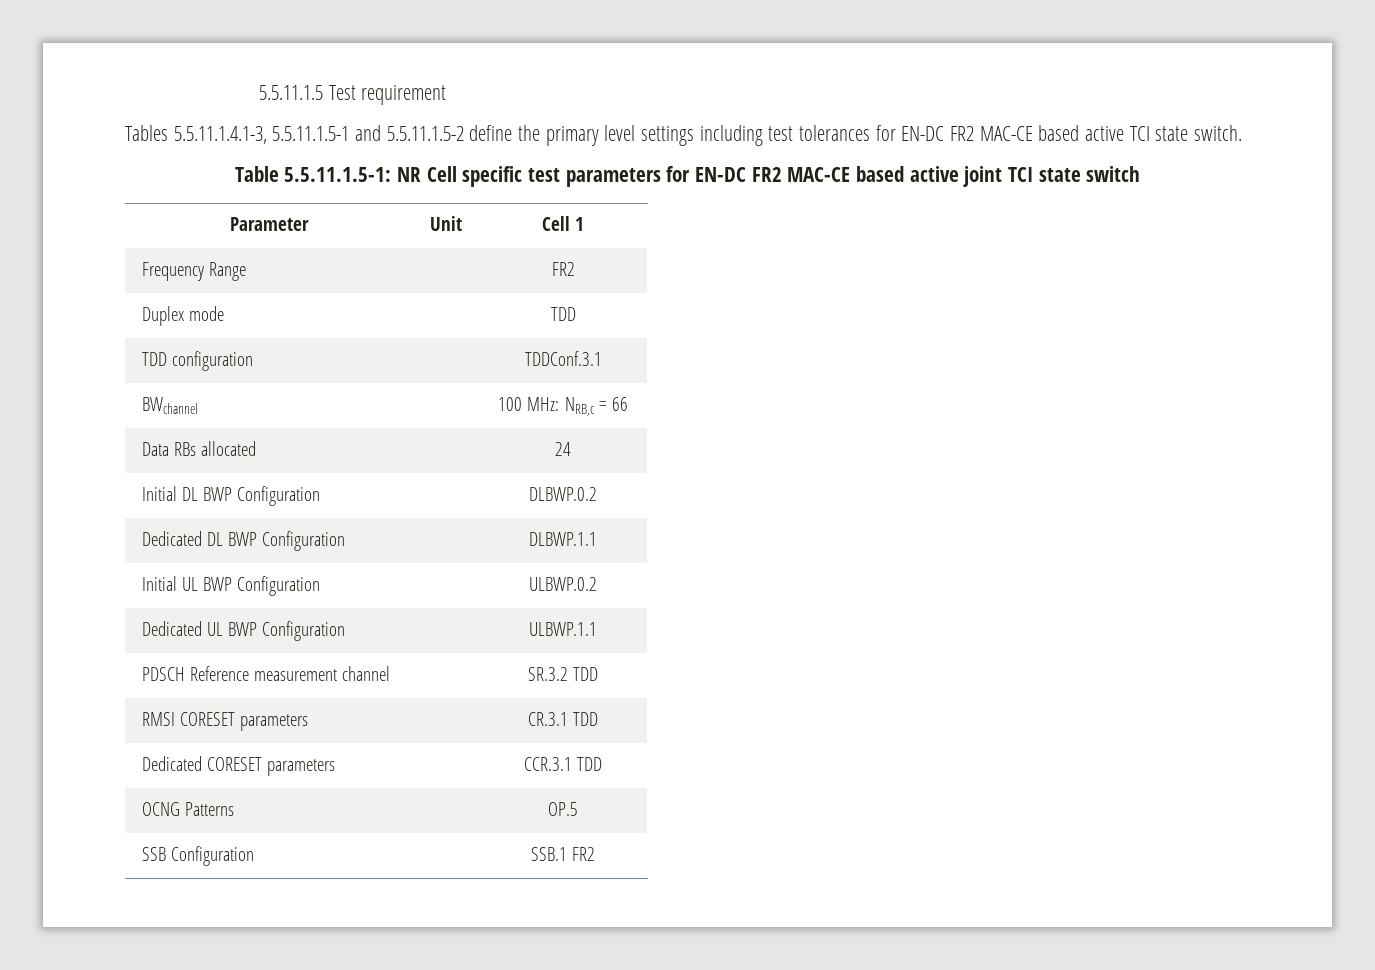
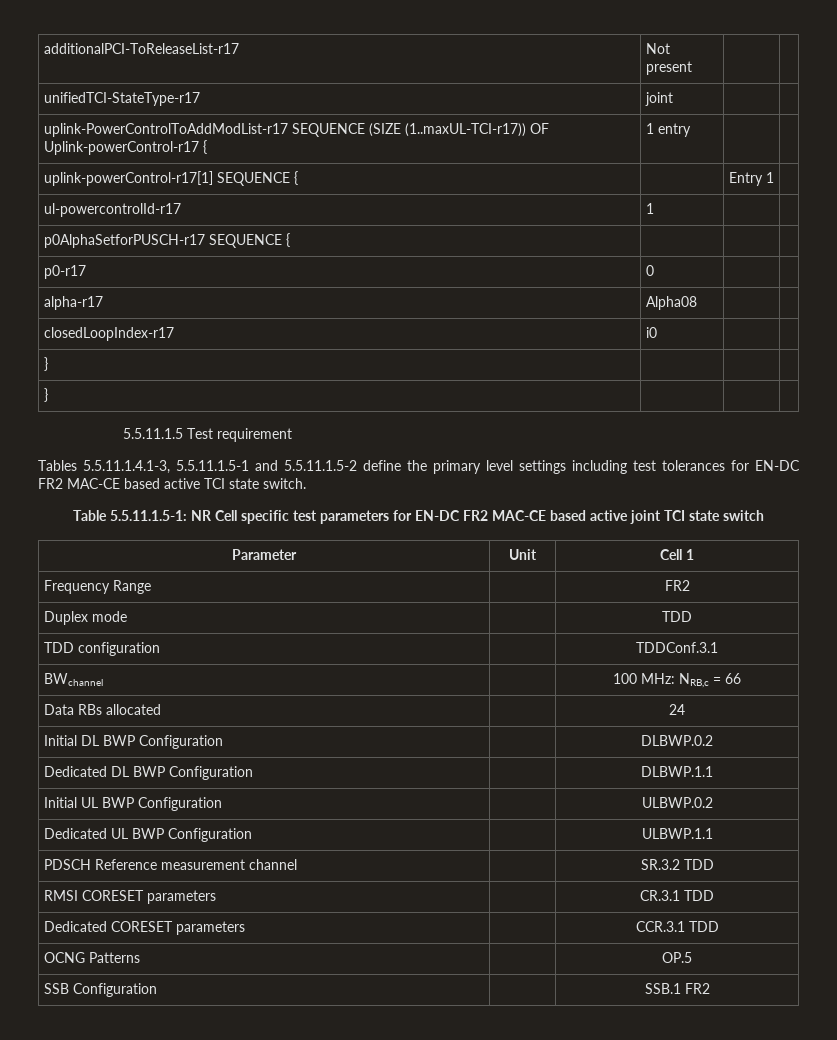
+ additionalPCI-ToReleaseList-r17 | Not present | |
+ unifiedTCI-StateType-r17 | joint | |
+ uplink-PowerControlToAddModList-r17 SEQUENCE (SIZE (1..maxUL-TCI-r17)) OF Uplink-powerControl-r17 { | 1 entry | |
+ uplink-powerControl-r17[1] SEQUENCE { | | Entry 1 |
+ ul-powercontrolId-r17 | 1 | |
+ p0AlphaSetforPUSCH-r17 SEQUENCE { | | |
+ p0-r17 | 0 | |
+ alpha-r17 | Alpha08 | |
+ closedLoopIndex-r17 | i0 | |
+ } | | |
+ } | | |

